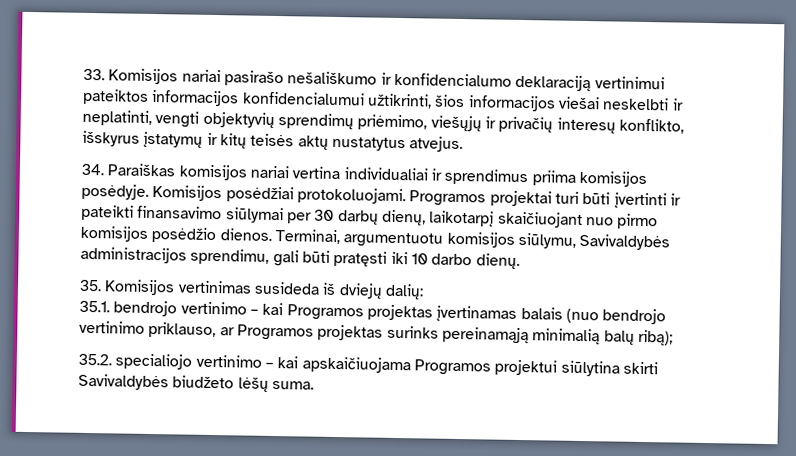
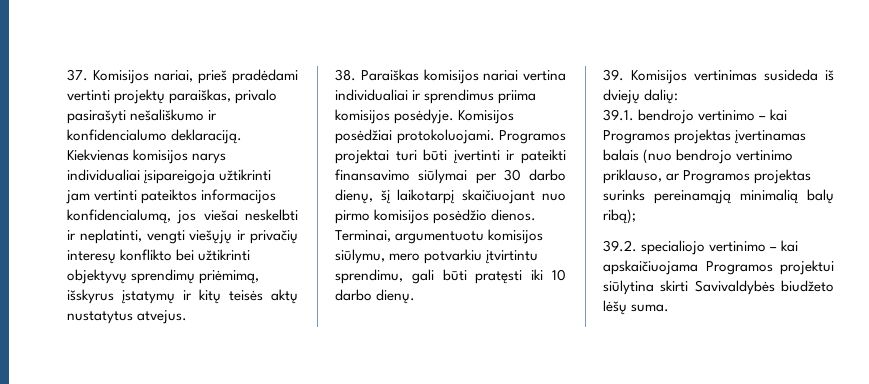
- 33. Komisijos nariai pasirašo nešališkumo ir konfidencialumo deklaraciją vertinimui pateiktos informacijos konfidencialumui užtikrinti, šios informacijos viešai neskelbti ir neplatinti, vengti objektyvių sprendimų priėmimo, viešųjų ir privačių interesų konflikto, išskyrus įstatymų ir kitų teisės aktų nustatytus atvejus.
+ 37. Komisijos nariai, prieš pradėdami vertinti projektų paraiškas, privalo pasirašyti nešališkumo ir konfidencialumo deklaraciją. Kiekvienas komisijos narys individualiai įsipareigoja užtikrinti jam vertinti pateiktos informacijos konfidencialumą, jos viešai neskelbti ir neplatinti, vengti viešųjų ir privačių interesų konflikto bei užtikrinti objektyvų sprendimų priėmimą, išskyrus įstatymų ir kitų teisės aktų nustatytus atvejus.
- 34. Paraiškas komisijos nariai vertina individualiai ir sprendimus priima komisijos posėdyje.
+ 38. Paraiškas komisijos nariai vertina individualiai ir sprendimus priima komisijos posėdyje.
- Programos projektai turi būti įvertinti ir pateikti finansavimo siūlymai per 30 darbų dienų, laikotarpį skaičiuojant nuo pirmo komisijos posėdžio dienos.
+ Programos projektai turi būti įvertinti ir pateikti finansavimo siūlymai per 30 darbo dienų, šį laikotarpį skaičiuojant nuo pirmo komisijos posėdžio dienos.
- Terminai, argumentuotu komisijos siūlymu, Savivaldybės administracijos sprendimu, gali būti pratęsti iki 10 darbo dienų.
+ Terminai, argumentuotu komisijos siūlymu, mero potvarkiu įtvirtintu sprendimu, gali būti pratęsti iki 10 darbo dienų.
- 35. Komisijos vertinimas susideda iš dviejų dalių:
+ 39. Komisijos vertinimas susideda iš dviejų dalių:
- 35.1. bendrojo vertinimo – kai Programos projektas įvertinamas balais (nuo bendrojo vertinimo priklauso, ar Programos projektas surinks pereinamąją minimalią balų ribą);
+ 39.1. bendrojo vertinimo – kai Programos projektas įvertinamas balais (nuo bendrojo vertinimo priklauso, ar Programos projektas surinks pereinamąją minimalią balų ribą);
- 35.2. specialiojo vertinimo – kai apskaičiuojama Programos projektui siūlytina skirti Savivaldybės biudžeto lėšų suma.
+ 39.2. specialiojo vertinimo – kai apskaičiuojama Programos projektui siūlytina skirti Savivaldybės biudžeto lėšų suma.

